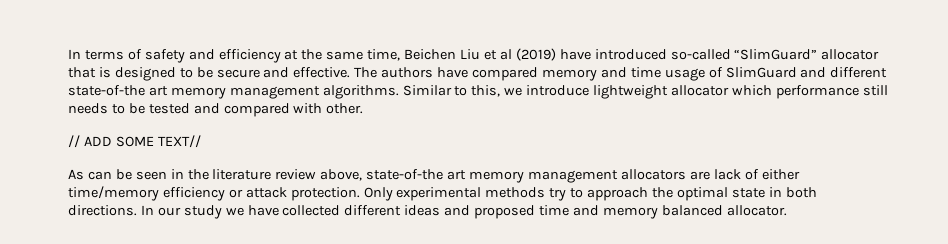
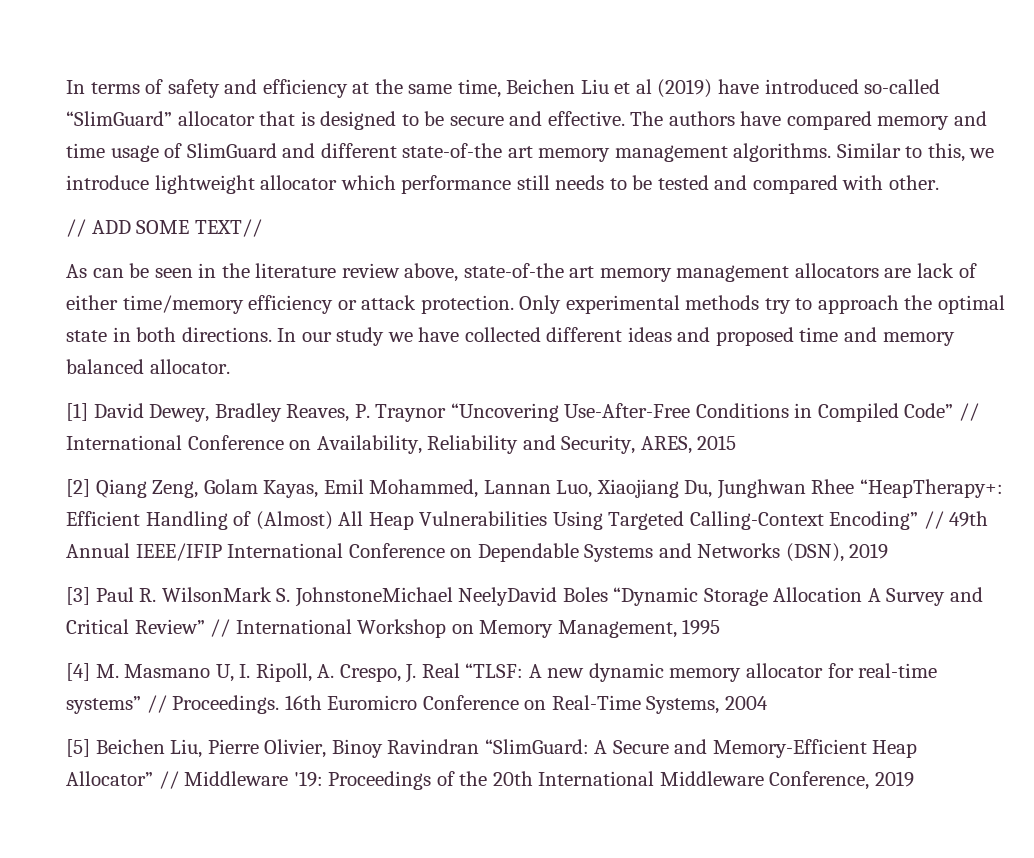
+ [1] David Dewey, Bradley Reaves, P. Traynor “Uncovering Use-After-Free Conditions in Compiled Code” // International Conference on Availability, Reliability and Security, ARES, 2015
+ [2] Qiang Zeng, Golam Kayas, Emil Mohammed, Lannan Luo, Xiaojiang Du, Junghwan Rhee “HeapTherapy+: Efficient Handling of (Almost) All Heap Vulnerabilities Using Targeted Calling-Context Encoding” // 49th Annual IEEE/IFIP International Conference on Dependable Systems and Networks (DSN), 2019
+ [3] Paul R. WilsonMark S. JohnstoneMichael NeelyDavid Boles “Dynamic Storage Allocation A Survey and Critical Review” // International Workshop on Memory Management, 1995
+ [4] M. Masmano U, I. Ripoll, A. Crespo, J. Real “TLSF: A new dynamic memory allocator for real-time systems” // Proceedings. 16th Euromicro Conference on Real-Time Systems, 2004
+ [5] Beichen Liu, Pierre Olivier, Binoy Ravindran “SlimGuard: A Secure and Memory-Efficient Heap Allocator” // Middleware '19: Proceedings of the 20th International Middleware Conference, 2019

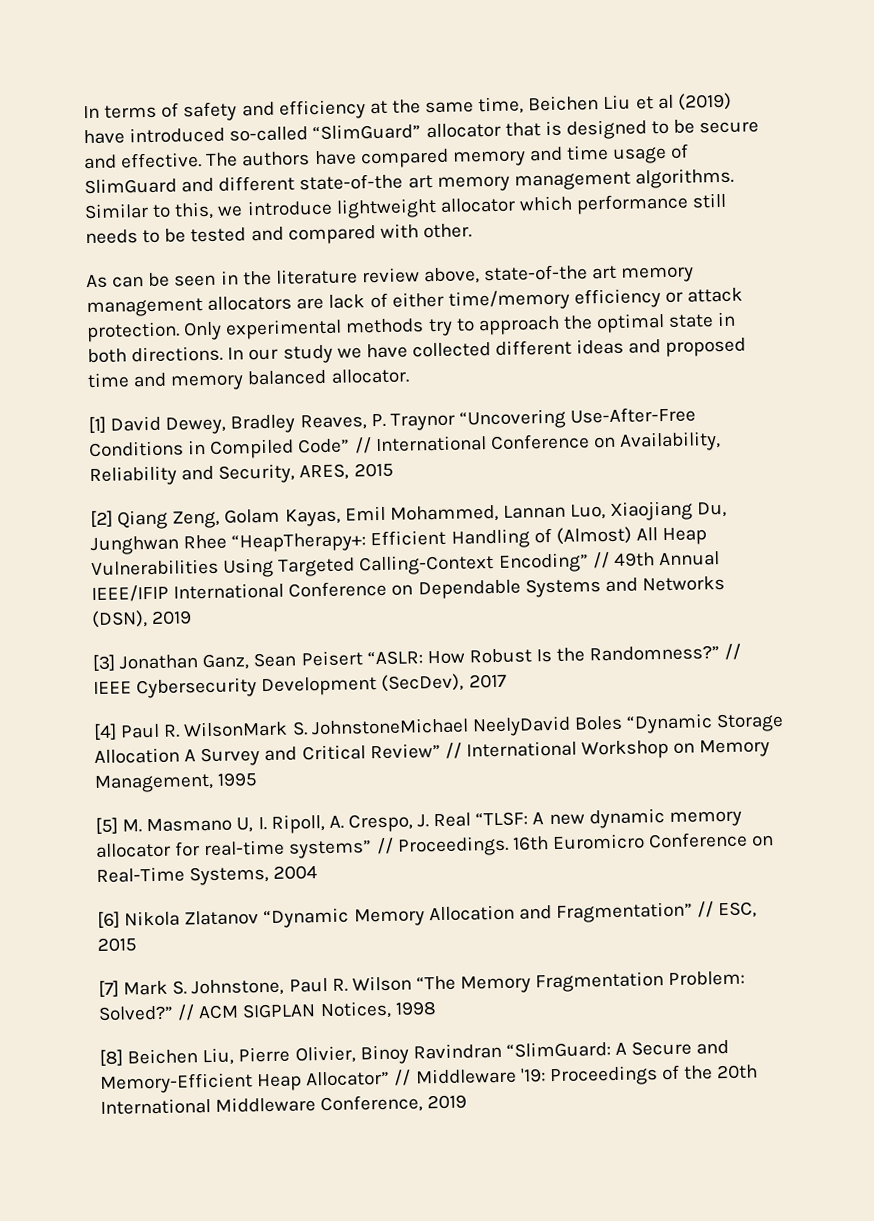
- // ADD SOME TEXT//
- [3] Paul R. WilsonMark S. JohnstoneMichael NeelyDavid Boles “Dynamic Storage Allocation A Survey and Critical Review” // International Workshop on Memory Management, 1995
+ [3] Jonathan Ganz, Sean Peisert “ASLR: How Robust Is the Randomness?” // IEEE Cybersecurity Development (SecDev), 2017
+ [4] Paul R. WilsonMark S. JohnstoneMichael NeelyDavid Boles “Dynamic Storage Allocation A Survey and Critical Review” // International Workshop on Memory Management, 1995
- [4] M. Masmano U, I. Ripoll, A. Crespo, J. Real “TLSF: A new dynamic memory allocator for real-time systems” // Proceedings.
+ [5] M. Masmano U, I. Ripoll, A. Crespo, J. Real “TLSF: A new dynamic memory allocator for real-time systems” // Proceedings.
- [5] Beichen Liu, Pierre Olivier, Binoy Ravindran “SlimGuard: A Secure and Memory-Efficient Heap Allocator” // Middleware '19: Proceedings of the 20th International Middleware Conference, 2019
+ [6] Nikola Zlatanov “Dynamic Memory Allocation and Fragmentation” // ESC, 2015
+ [7] Mark S. Johnstone, Paul R. Wilson “The Memory Fragmentation Problem: Solved?” // ACM SIGPLAN Notices, 1998
+ [8] Beichen Liu, Pierre Olivier, Binoy Ravindran “SlimGuard: A Secure and Memory-Efficient Heap Allocator” // Middleware '19: Proceedings of the 20th International Middleware Conference, 2019

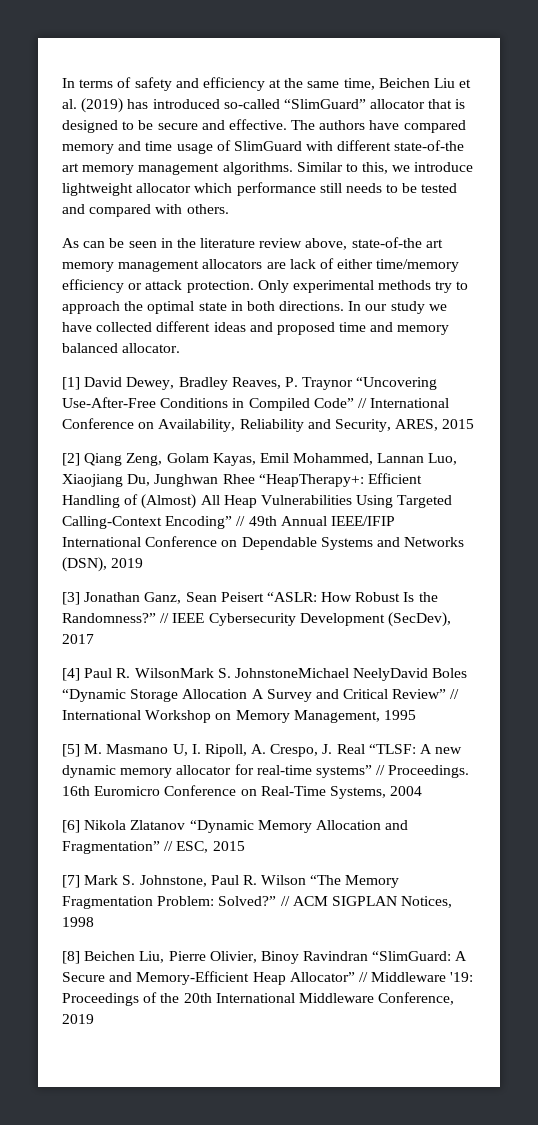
- In terms of safety and efficiency at the same time, Beichen Liu et al (2019) have introduced so-called “SlimGuard” allocator that is designed to be secure and effective.
+ In terms of safety and efficiency at the same time, Beichen Liu et al. (2019) has introduced so-called “SlimGuard” allocator that is designed to be secure and effective.
- The authors have compared memory and time usage of SlimGuard and different state-of-the art memory management algorithms.
+ The authors have compared memory and time usage of SlimGuard with different state-of-the art memory management algorithms.
- Similar to this, we introduce lightweight allocator which performance still needs to be tested and compared with other.
+ Similar to this, we introduce lightweight allocator which performance still needs to be tested and compared with others.

